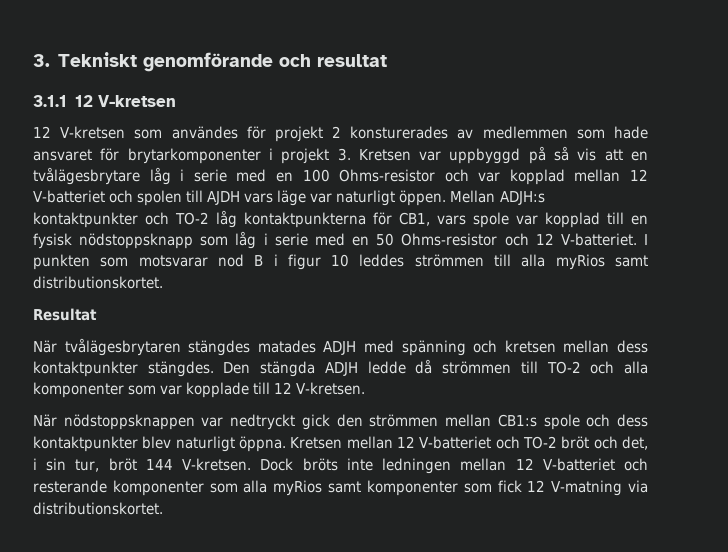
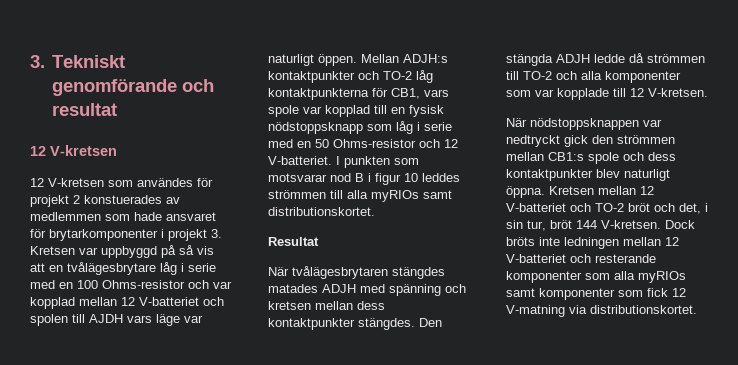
  3. Tekniskt genomförande och resultat
- 3.1.1 12 V-kretsen
+ 12 V-kretsen
- 12 V-kretsen som användes för projekt 2 konsturerades av medlemmen som hade ansvaret för brytarkomponenter i projekt 3. Kretsen var uppbyggd på så vis att en tvålägesbrytare låg i serie med en 100 Ohms-resistor och var kopplad mellan 12 V-batteriet och spolen till AJDH vars läge var naturligt öppen.
+ 12 V-kretsen som användes för projekt 2 konstuerades av medlemmen som hade ansvaret för brytarkomponenter i projekt 3. Kretsen var uppbyggd på så vis att en tvålägesbrytare låg i serie med en 100 Ohms-resistor och var kopplad mellan 12 V-batteriet och spolen till AJDH vars läge var naturligt öppen.
- I punkten som motsvarar nod B i figur 10 leddes strömmen till alla myRios samt distributionskortet.
+ I punkten som motsvarar nod B i figur 10 leddes strömmen till alla myRIOs samt distributionskortet.
- Dock bröts inte ledningen mellan 12 V-batteriet och resterande komponenter som alla myRios samt komponenter som fick 12 V-matning via distributionskortet.
+ Dock bröts inte ledningen mellan 12 V-batteriet och resterande komponenter som alla myRIOs samt komponenter som fick 12 V-matning via distributionskortet.

